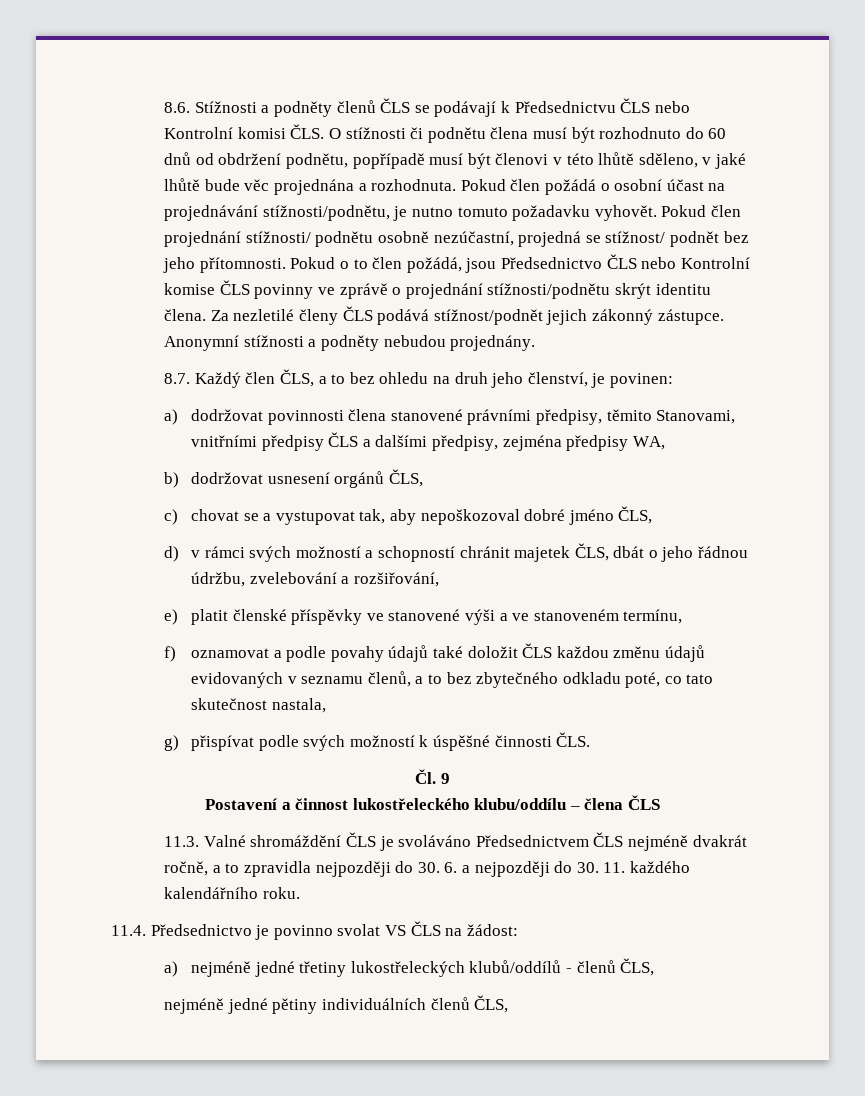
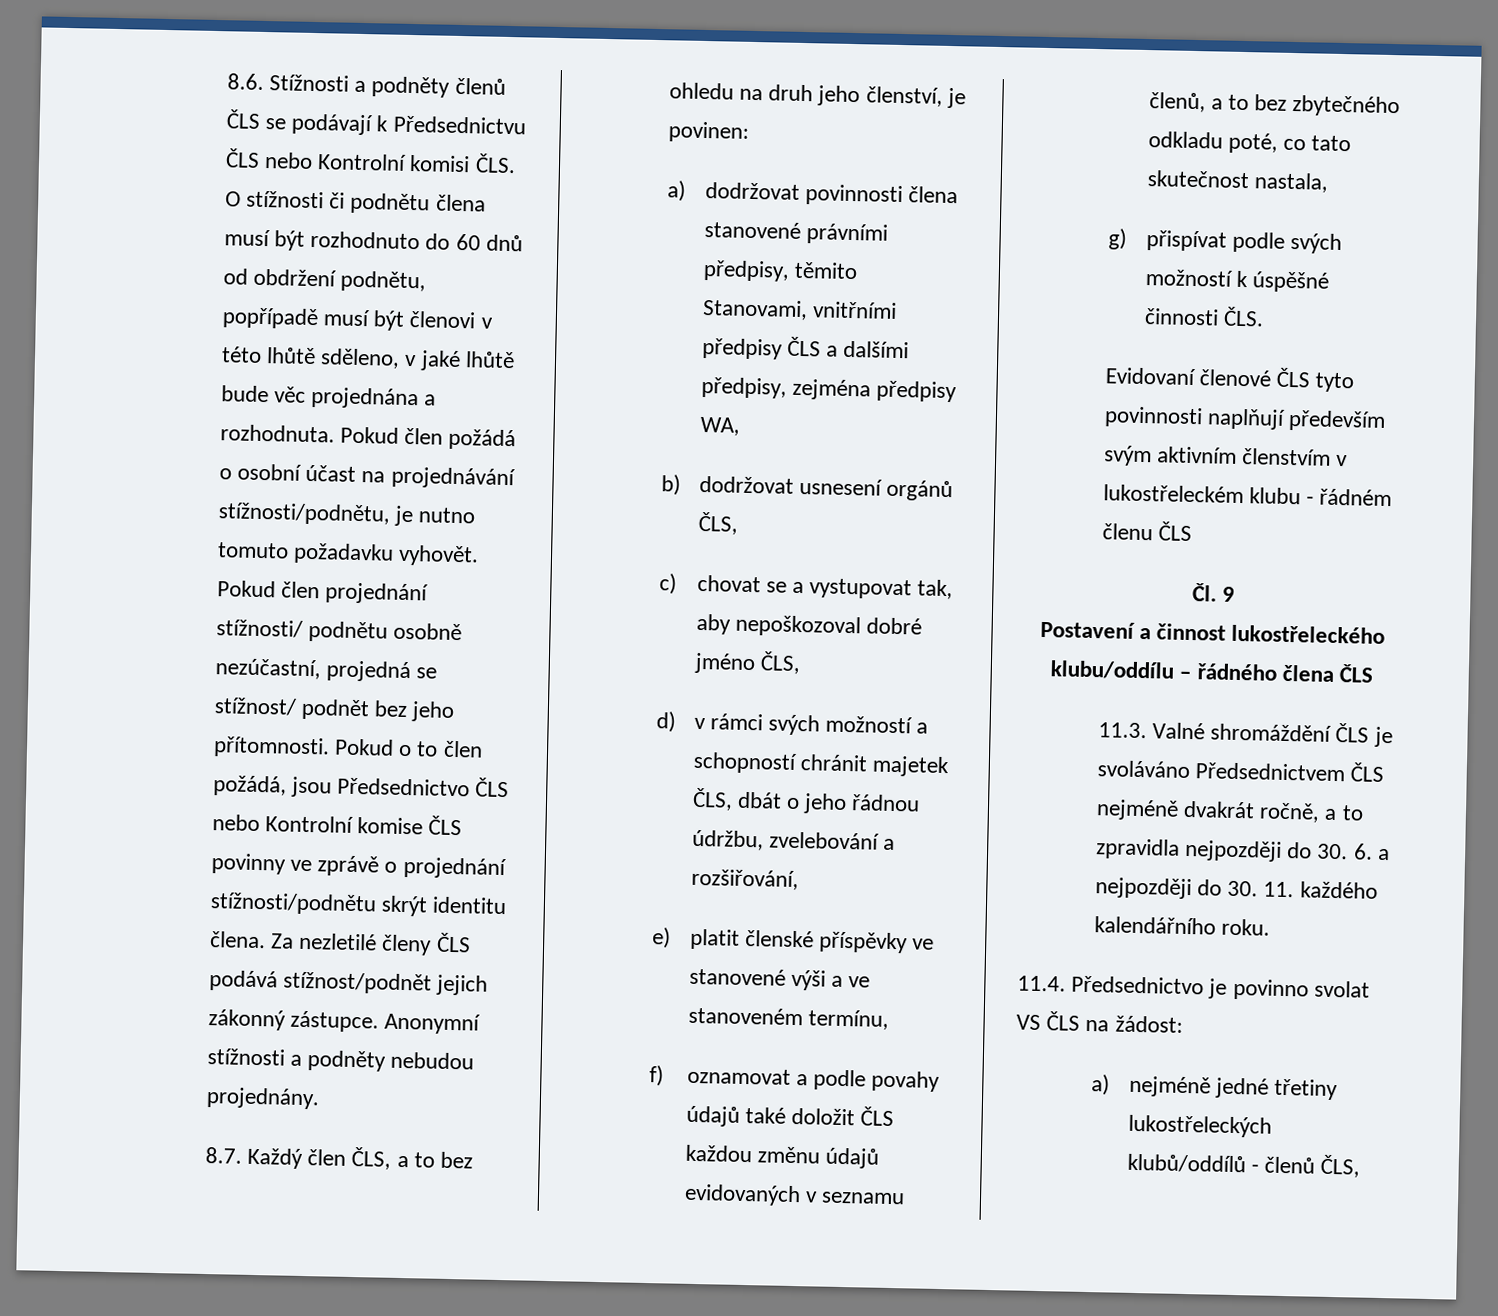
+ Evidovaní členové ČLS tyto povinnosti naplňují především svým aktivním členstvím v lukostřeleckém klubu - řádném členu ČLS
- Postavení a činnost lukostřeleckého klubu/oddílu – člena ČLS
+ Postavení a činnost lukostřeleckého klubu/oddílu – řádného člena ČLS
- nejméně jedné pětiny individuálních členů ČLS,

